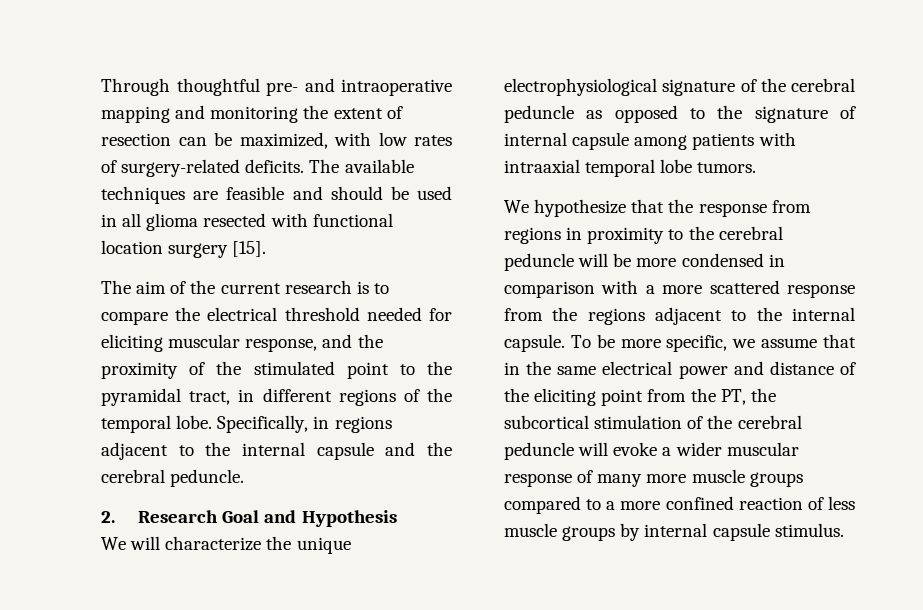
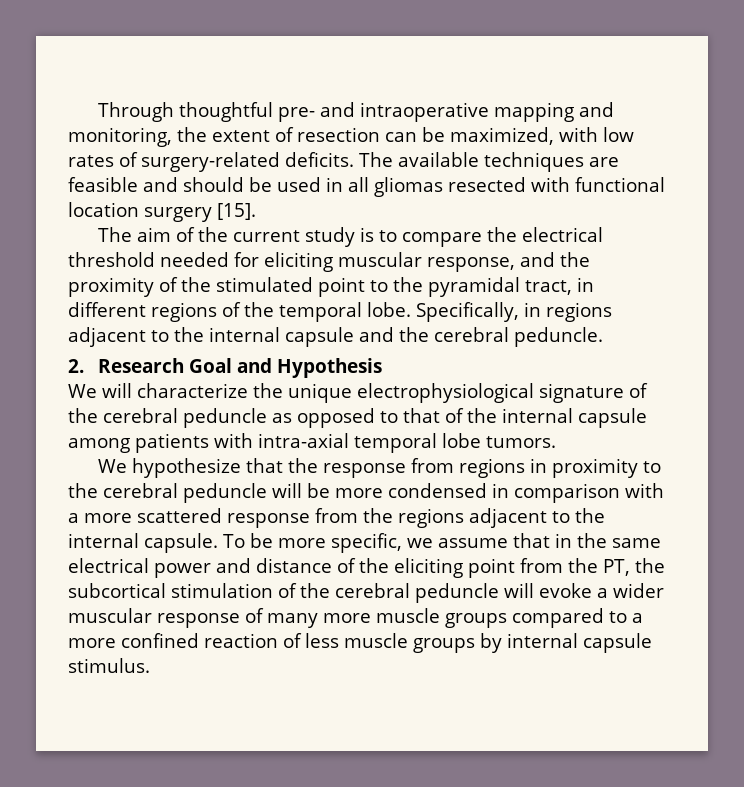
- Through thoughtful pre- and intraoperative mapping and monitoring the extent of resection can be maximized, with low rates of surgery-related deficits.
+ Through thoughtful pre- and intraoperative mapping and monitoring, the extent of resection can be maximized, with low rates of surgery-related deficits.
- The available techniques are feasible and should be used in all glioma resected with functional location surgery [15].
+ The available techniques are feasible and should be used in all gliomas resected with functional location surgery [15].
- The aim of the current research is to compare the electrical threshold needed for eliciting muscular response, and the proximity of the stimulated point to the pyramidal tract, in different regions of the temporal lobe.
+ The aim of the current study is to compare the electrical threshold needed for eliciting muscular response, and the proximity of the stimulated point to the pyramidal tract, in different regions of the temporal lobe.
- We will characterize the unique electrophysiological signature of the cerebral peduncle as opposed to the signature of internal capsule among patients with intraaxial temporal lobe tumors.
+ We will characterize the unique electrophysiological signature of the cerebral peduncle as opposed to that of the internal capsule among patients with intra-axial temporal lobe tumors.

